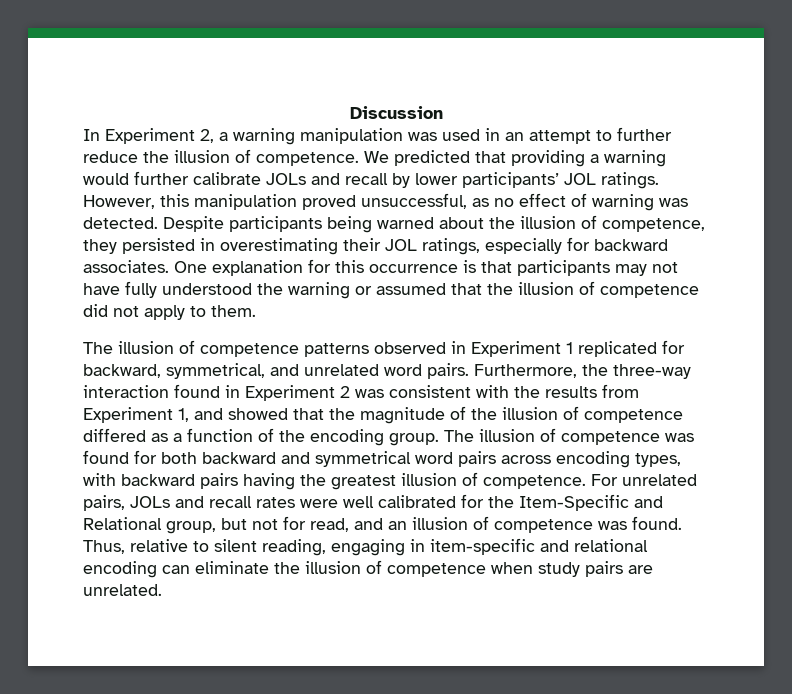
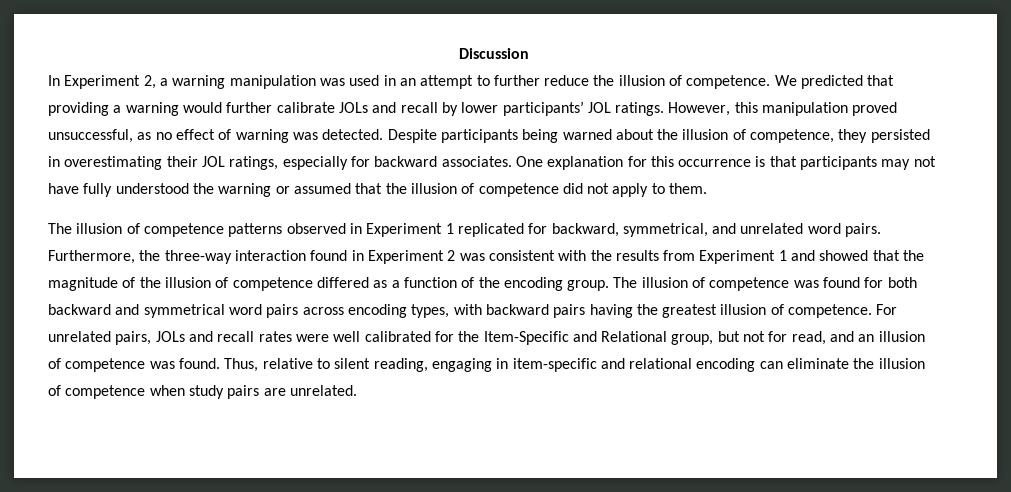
- Furthermore, the three-way interaction found in Experiment 2 was consistent with the results from Experiment 1, and showed that the magnitude of the illusion of competence differed as a function of the encoding group.
+ Furthermore, the three-way interaction found in Experiment 2 was consistent with the results from Experiment 1 and showed that the magnitude of the illusion of competence differed as a function of the encoding group.

